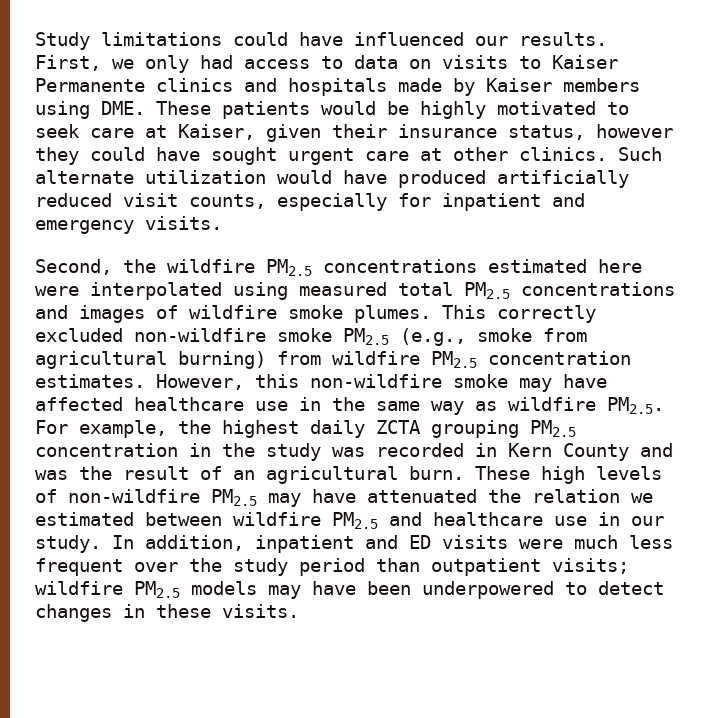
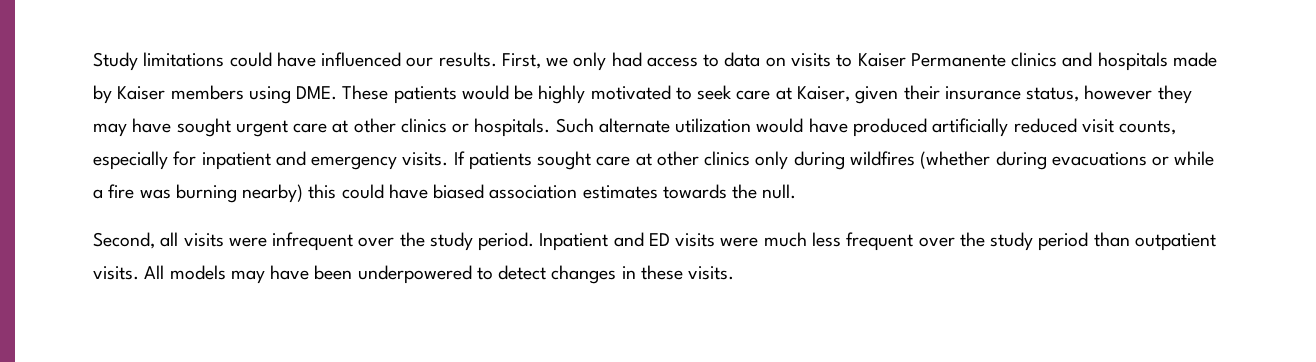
- First, we only had access to data on visits to Kaiser Permanente clinics and hospitals made by Kaiser members using DME. These patients would be highly motivated to seek care at Kaiser, given their insurance status, however they could have sought urgent care at other clinics.
+ First, we only had access to data on visits to Kaiser Permanente clinics and hospitals made by Kaiser members using DME. These patients would be highly motivated to seek care at Kaiser, given their insurance status, however they may have sought urgent care at other clinics or hospitals.
- Such alternate utilization would have produced artificially reduced visit counts, especially for inpatient and emergency visits.
- Second, the wildfire PM2.5 concentrations estimated here were interpolated using measured total PM2.5 concentrations and images of wildfire smoke plumes. This correctly excluded non-wildfire smoke PM2.5 (e.g., smoke from agricultural burning) from wildfire PM2.5 concentration estimates. However, this non-wildfire smoke may have affected healthcare use in the same way as wildfire PM2.5. For example, the highest daily ZCTA grouping PM2.5 concentration in the study was recorded in Kern County and was the result of an agricultural burn. These high levels of non-wildfire PM2.5 may have attenuated the relation we estimated between wildfire PM2.5 and healthcare use in our study. In addition, inpatient and ED visits were much less frequent over the study period than outpatient visits; wildfire PM2.5 models may have been underpowered to detect changes in these visits.
+ Such alternate utilization would have produced artificially reduced visit counts, especially for inpatient and emergency visits. If patients sought care at other clinics only during wildfires (whether during evacuations or while a fire was burning nearby) this could have biased association estimates towards the null.
+ Second, all visits were infrequent over the study period. Inpatient and ED visits were much less frequent over the study period than outpatient visits. All models may have been underpowered to detect changes in these visits.

